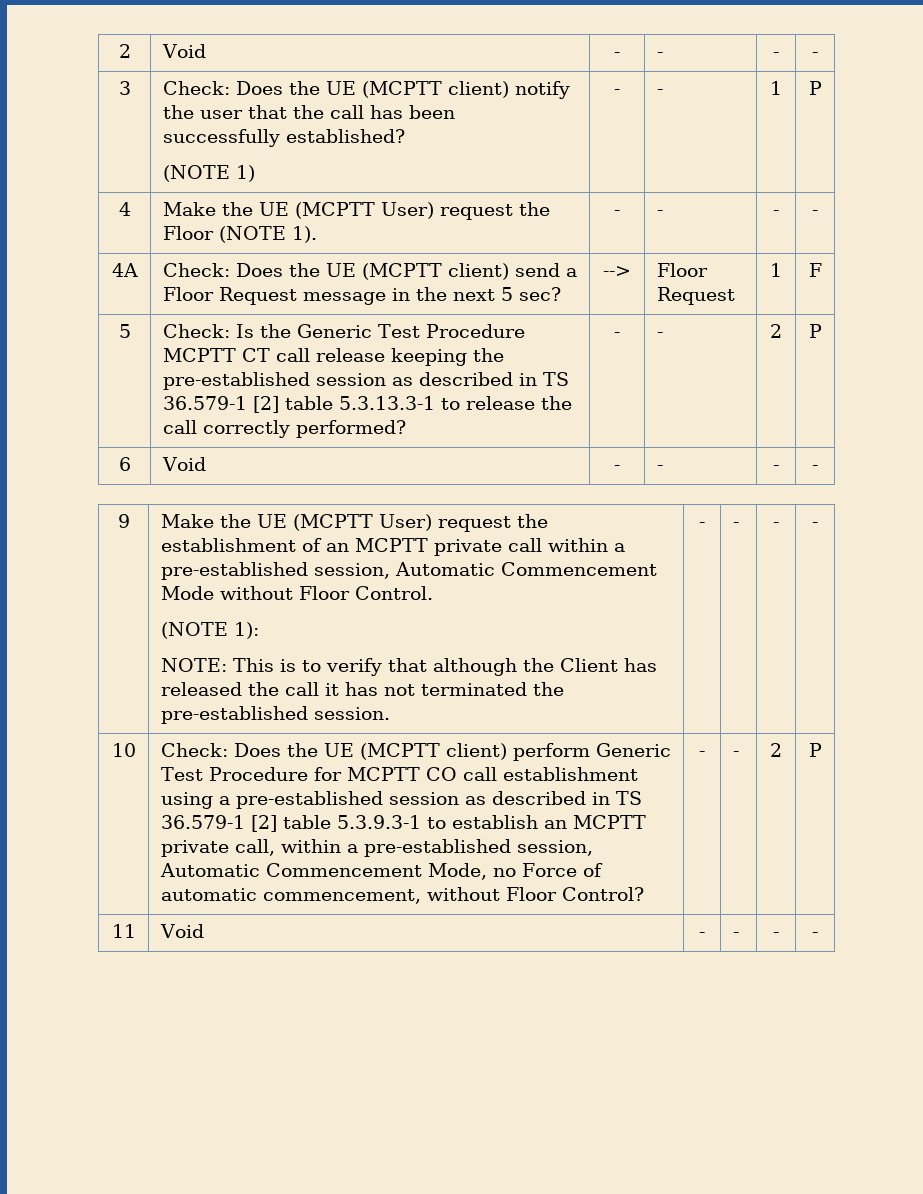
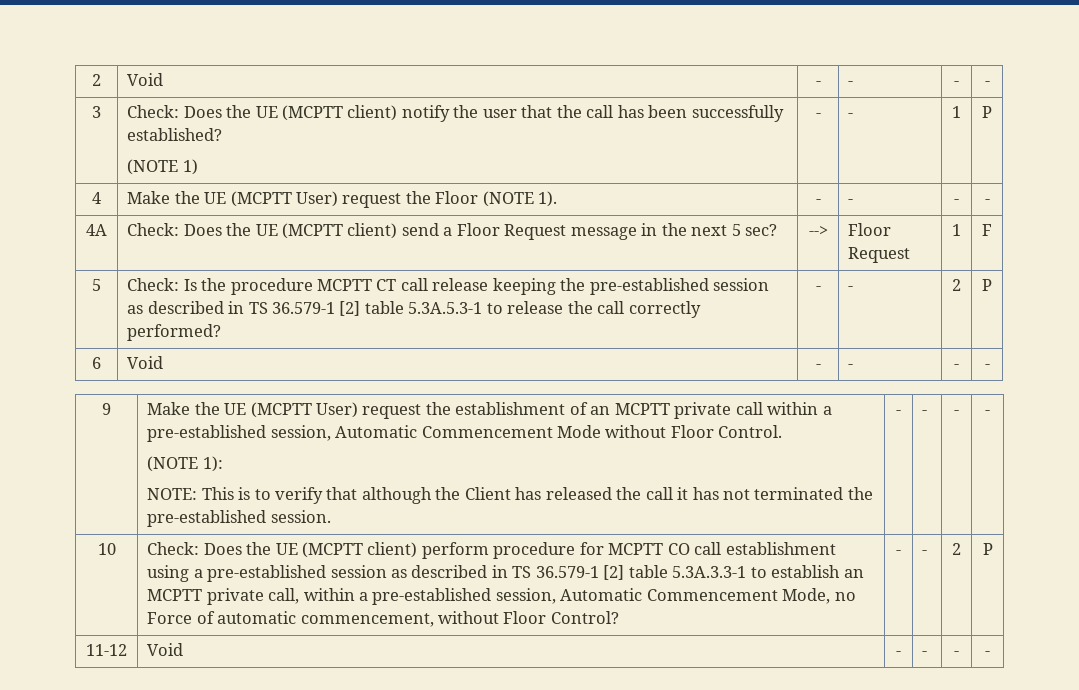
- 5 | Check: Is the Generic Test Procedure MCPTT CT call release keeping the pre-established session as described in TS 36.579-1 [2] table 5.3.13.3-1 to release the call correctly performed? | - | - | 2 | P
+ 5 | Check: Is the procedure MCPTT CT call release keeping the pre-established session as described in TS 36.579-1 [2] table 5.3A.5.3-1 to release the call correctly performed? | - | - | 2 | P
- Check: Does the UE (MCPTT client) perform Generic Test Procedure for MCPTT CO call establishment using a pre-established session as described in TS 36.579-1 [2] table 5.3.9.3-1 to establish an MCPTT private call, within a pre-established session, Automatic Commencement Mode, no Force of automatic commencement, without Floor Control?
+ Check: Does the UE (MCPTT client) perform procedure for MCPTT CO call establishment using a pre-established session as described in TS 36.579-1 [2] table 5.3A.3.3-1 to establish an MCPTT private call, within a pre-established session, Automatic Commencement Mode, no Force of automatic commencement, without Floor Control?
- 11 | Void | - | - | - | -
+ 11-12 | Void | - | - | - | -

